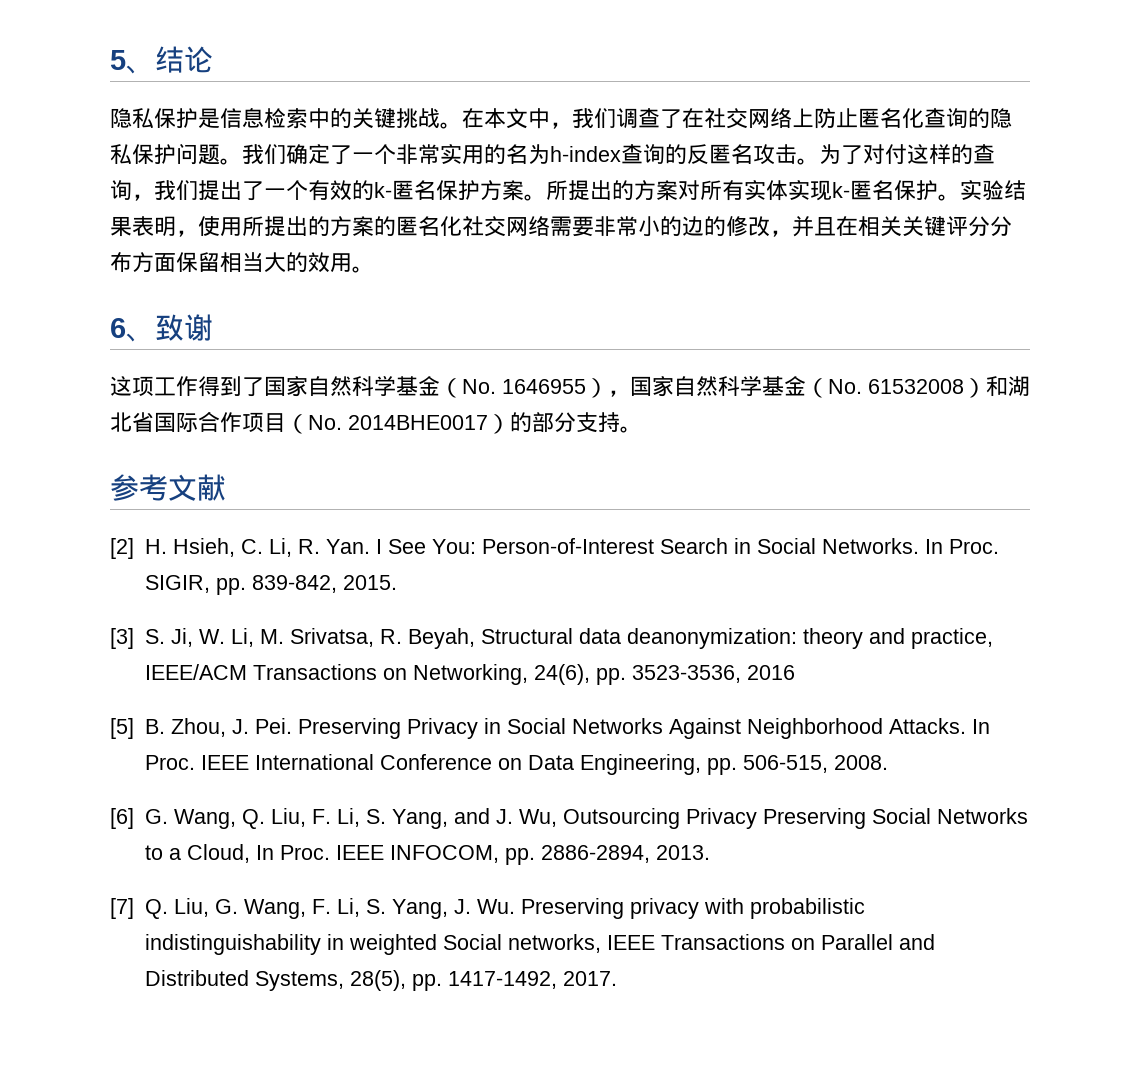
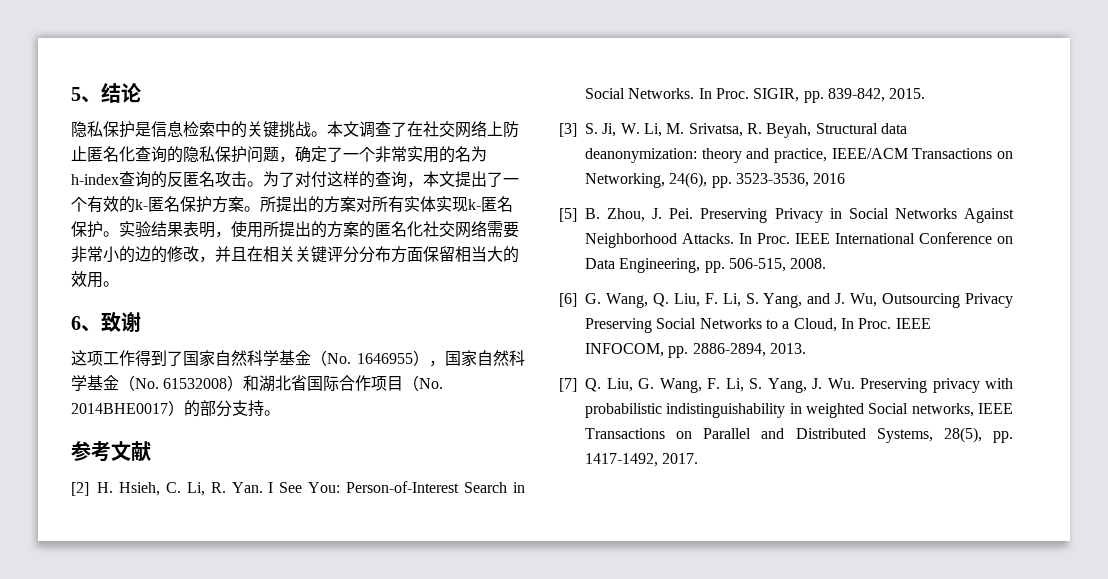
- 在本文中，我们调查了在社交网络上防止匿名化查询的隐私保护问题。我们确定了一个非常实用的名为h-index查询的反匿名攻击。
+ 本文调查了在社交网络上防止匿名化查询的隐私保护问题，确定了一个非常实用的名为h-index查询的反匿名攻击。
- 为了对付这样的查询，我们提出了一个有效的k-匿名保护方案。
+ 为了对付这样的查询，本文提出了一个有效的k-匿名保护方案。

